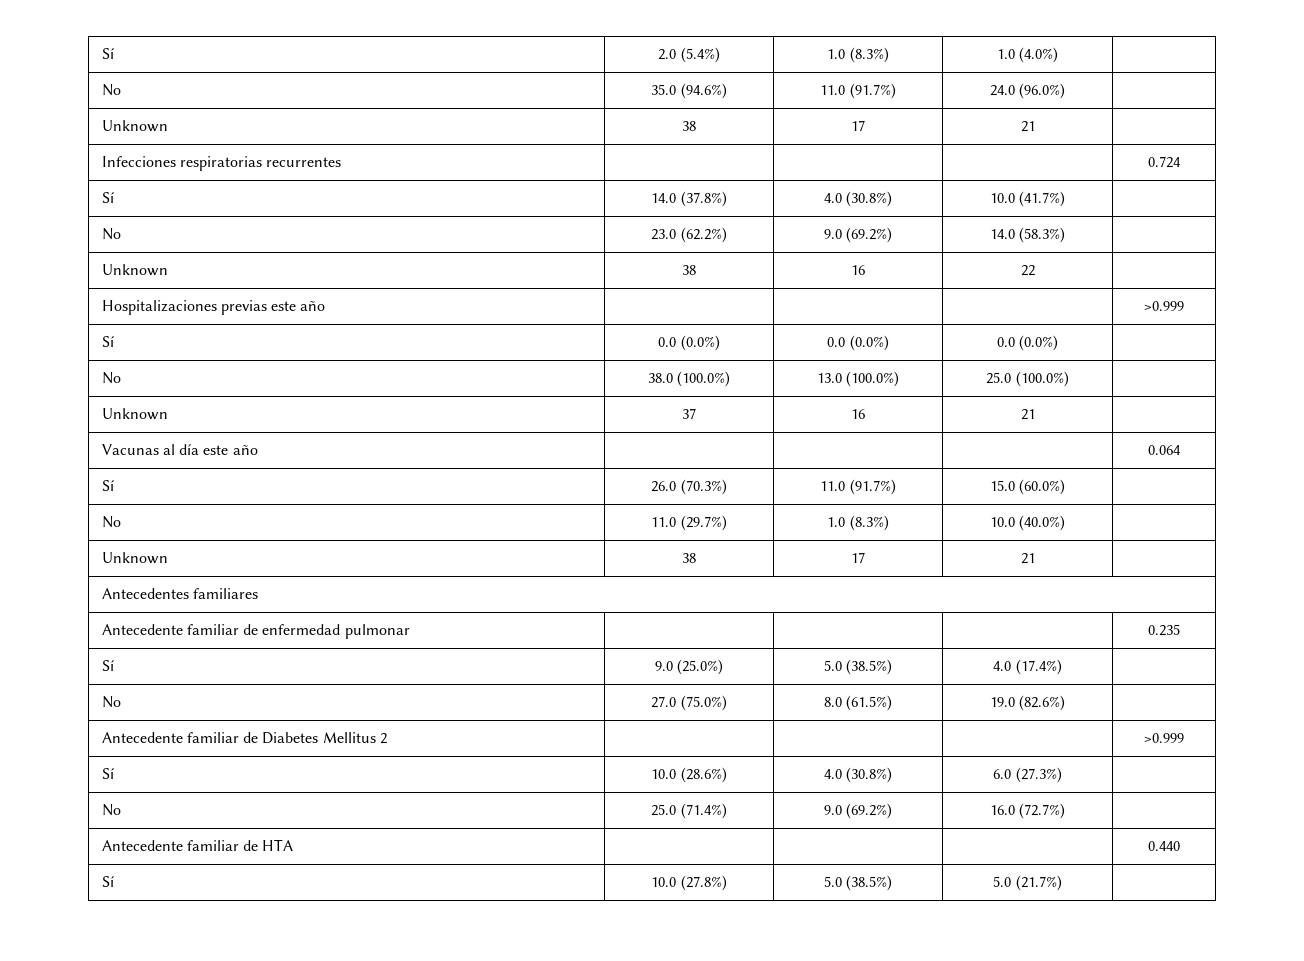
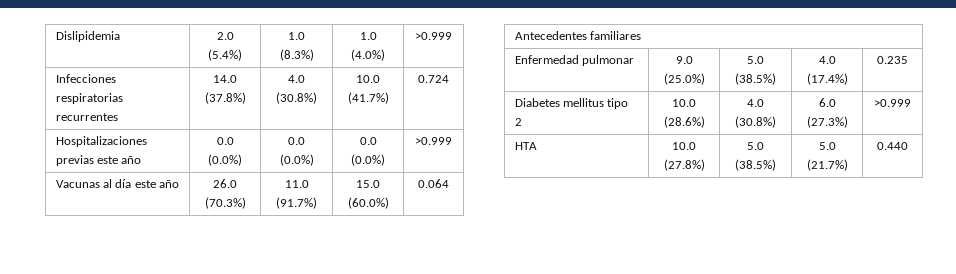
- Sí | 2.0 (5.4%) | 1.0 (8.3%) | 1.0 (4.0%) |
- No | 35.0 (94.6%) | 11.0 (91.7%) | 24.0 (96.0%) |
- Unknown | 38 | 17 | 21 |
+ Dislipidemia | 2.0 (5.4%) | 1.0 (8.3%) | 1.0 (4.0%) | >0.999
- Infecciones respiratorias recurrentes | | | | 0.724
- Sí | 14.0 (37.8%) | 4.0 (30.8%) | 10.0 (41.7%) |
- No | 23.0 (62.2%) | 9.0 (69.2%) | 14.0 (58.3%) |
- Unknown | 38 | 16 | 22 |
+ Infecciones respiratorias recurrentes | 14.0 (37.8%) | 4.0 (30.8%) | 10.0 (41.7%) | 0.724
- Hospitalizaciones previas este año | | | | >0.999
- Sí | 0.0 (0.0%) | 0.0 (0.0%) | 0.0 (0.0%) |
- No | 38.0 (100.0%) | 13.0 (100.0%) | 25.0 (100.0%) |
- Unknown | 37 | 16 | 21 |
+ Hospitalizaciones previas este año | 0.0 (0.0%) | 0.0 (0.0%) | 0.0 (0.0%) | >0.999
- Vacunas al día este año | | | | 0.064
- Sí | 26.0 (70.3%) | 11.0 (91.7%) | 15.0 (60.0%) |
- No | 11.0 (29.7%) | 1.0 (8.3%) | 10.0 (40.0%) |
- Unknown | 38 | 17 | 21 |
+ Vacunas al día este año | 26.0 (70.3%) | 11.0 (91.7%) | 15.0 (60.0%) | 0.064
  Antecedentes familiares
- Antecedente familiar de enfermedad pulmonar | | | | 0.235
- Sí | 9.0 (25.0%) | 5.0 (38.5%) | 4.0 (17.4%) |
- No | 27.0 (75.0%) | 8.0 (61.5%) | 19.0 (82.6%) |
- Antecedente familiar de Diabetes Mellitus 2 | | | | >0.999
- Sí | 10.0 (28.6%) | 4.0 (30.8%) | 6.0 (27.3%) |
- No | 25.0 (71.4%) | 9.0 (69.2%) | 16.0 (72.7%) |
- Antecedente familiar de HTA | | | | 0.440
- Sí | 10.0 (27.8%) | 5.0 (38.5%) | 5.0 (21.7%) |
+ Enfermedad pulmonar | 9.0 (25.0%) | 5.0 (38.5%) | 4.0 (17.4%) | 0.235
+ Diabetes mellitus tipo 2 | 10.0 (28.6%) | 4.0 (30.8%) | 6.0 (27.3%) | >0.999
+ HTA | 10.0 (27.8%) | 5.0 (38.5%) | 5.0 (21.7%) | 0.440

